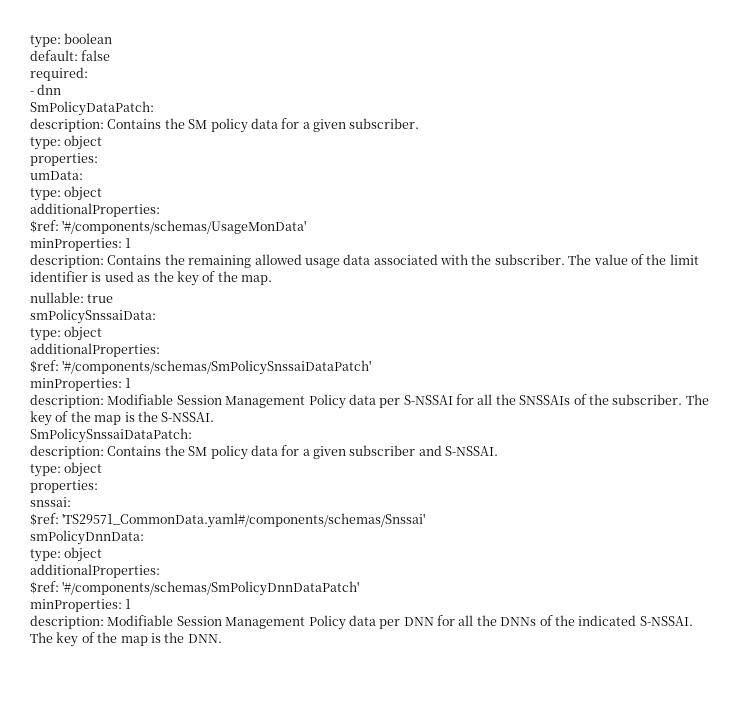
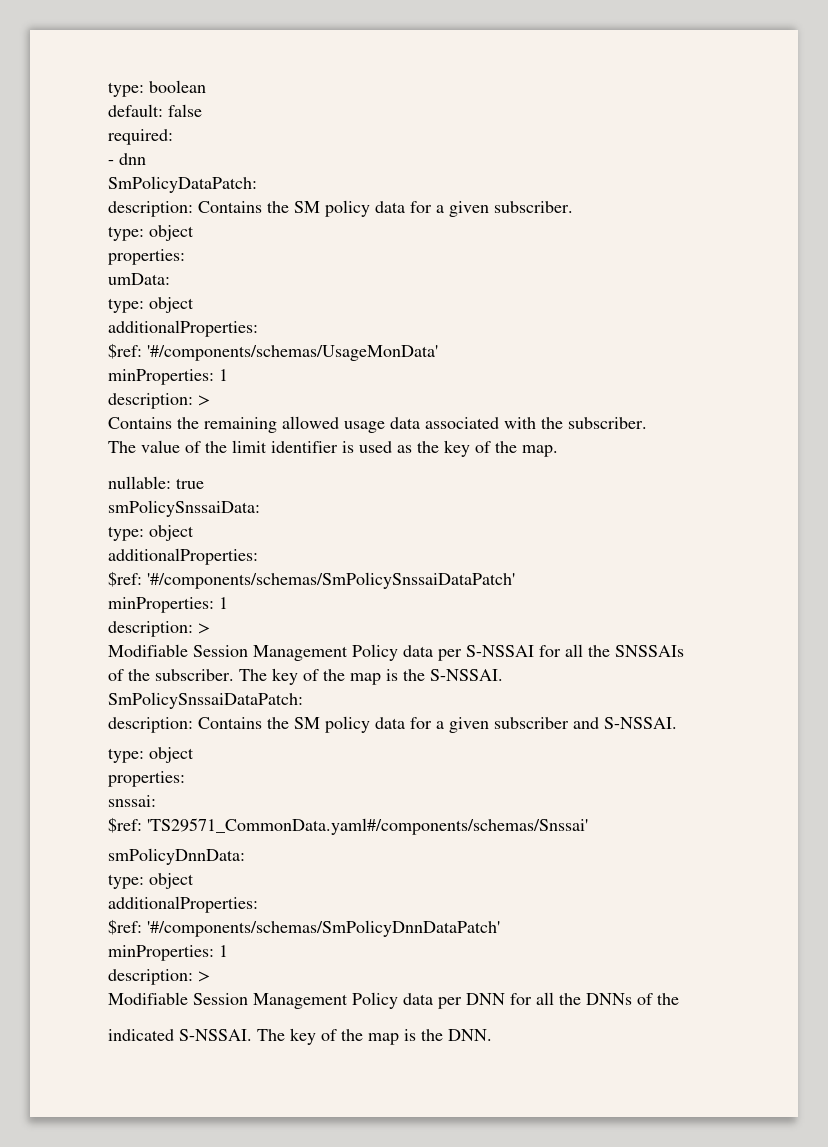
  $ref: '#/components/schemas/UsageMonData'
  minProperties: 1
- description: Contains the remaining allowed usage data associated with the subscriber. The value of the limit identifier is used as the key of the map.
+ description: >
+ Contains the remaining allowed usage data associated with the subscriber.
+ The value of the limit identifier is used as the key of the map.
  $ref: '#/components/schemas/SmPolicySnssaiDataPatch'
  minProperties: 1
- description: Modifiable Session Management Policy data per S-NSSAI for all the SNSSAIs of the subscriber.
+ description: >
+ Modifiable Session Management Policy data per S-NSSAI for all the SNSSAIs
+ of the subscriber.
  $ref: '#/components/schemas/SmPolicyDnnDataPatch'
  minProperties: 1
- description: Modifiable Session Management Policy data per DNN for all the DNNs of the indicated S-NSSAI.
+ description: >
+ Modifiable Session Management Policy data per DNN for all the DNNs of the
+ indicated S-NSSAI.

